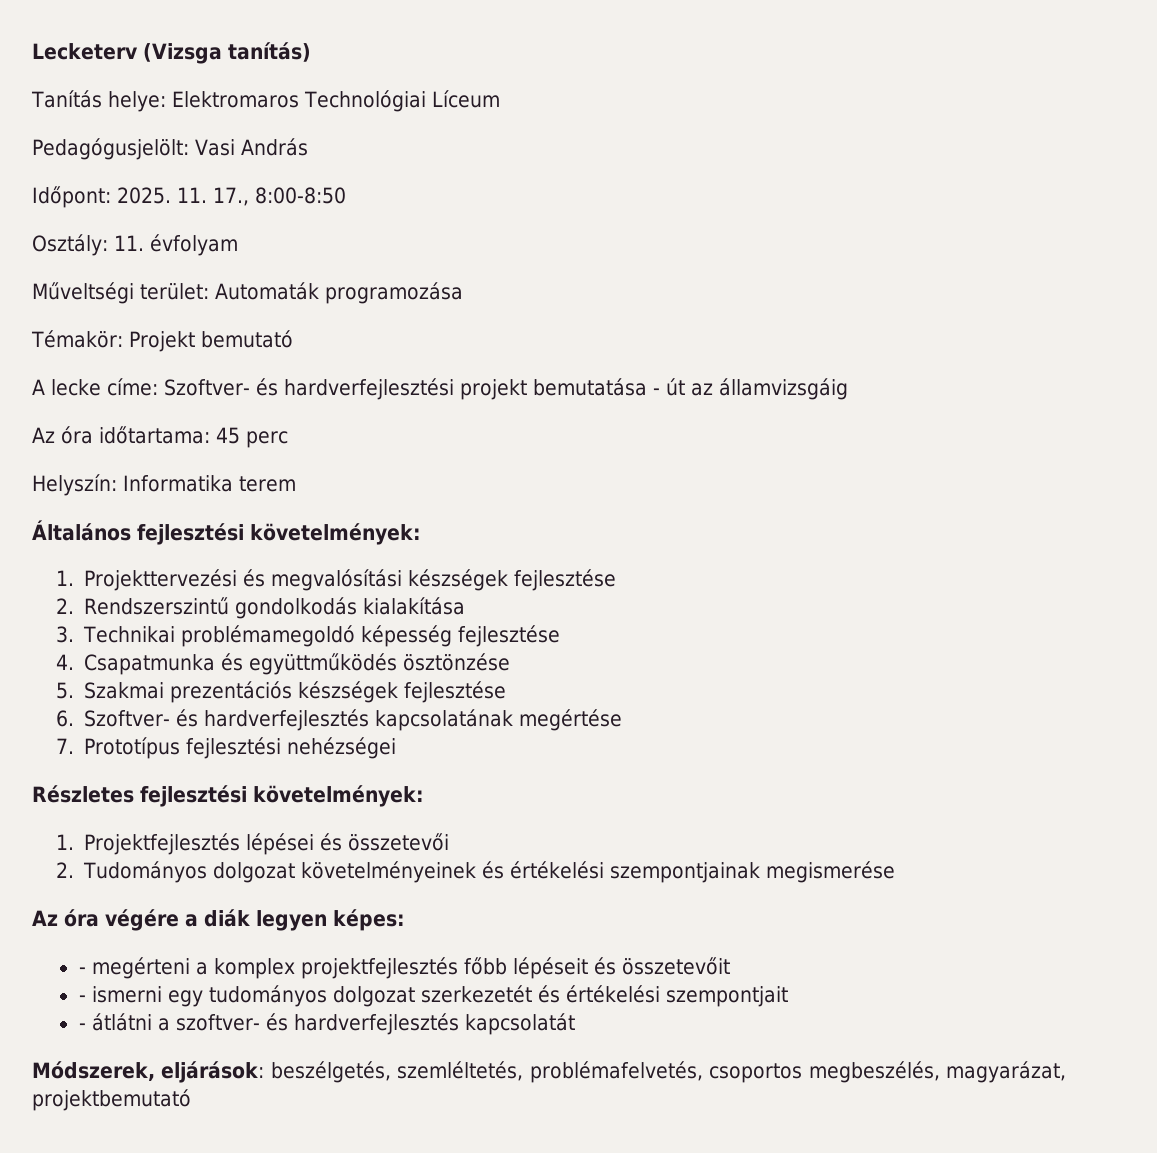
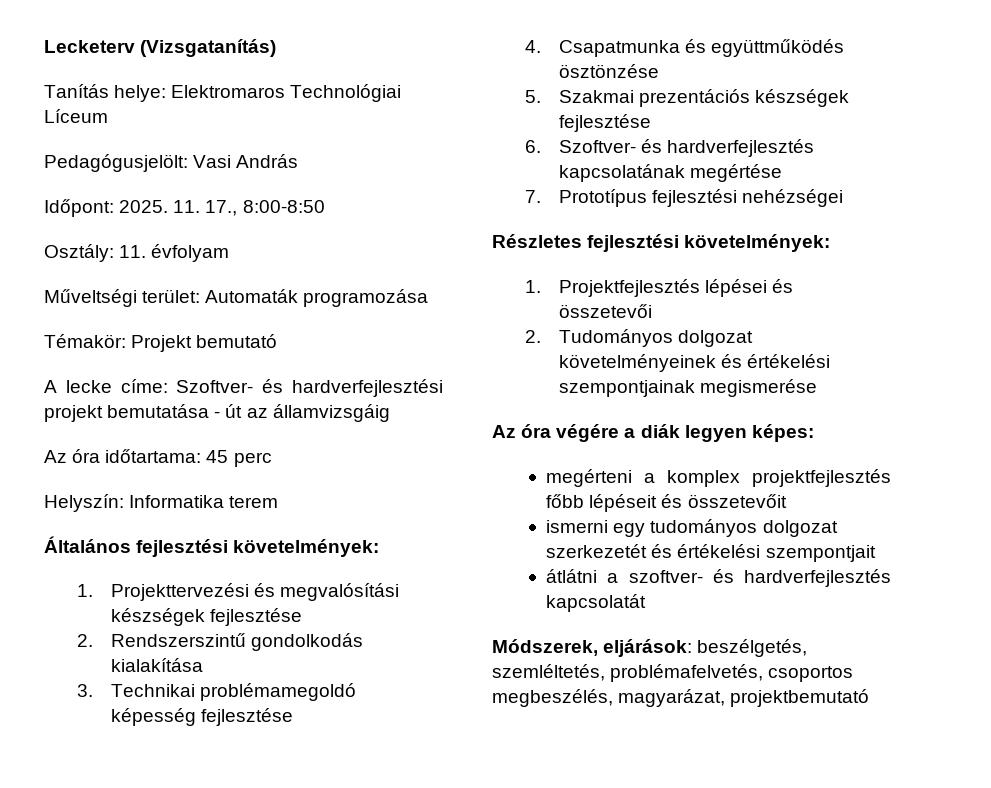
- Lecketerv (Vizsga tanítás)
+ Lecketerv (Vizsgatanítás)
- - megérteni a komplex projektfejlesztés főbb lépéseit és összetevőit
+ megérteni a komplex projektfejlesztés főbb lépéseit és összetevőit
- - ismerni egy tudományos dolgozat szerkezetét és értékelési szempontjait
+ ismerni egy tudományos dolgozat szerkezetét és értékelési szempontjait
- - átlátni a szoftver- és hardverfejlesztés kapcsolatát
+ átlátni a szoftver- és hardverfejlesztés kapcsolatát

